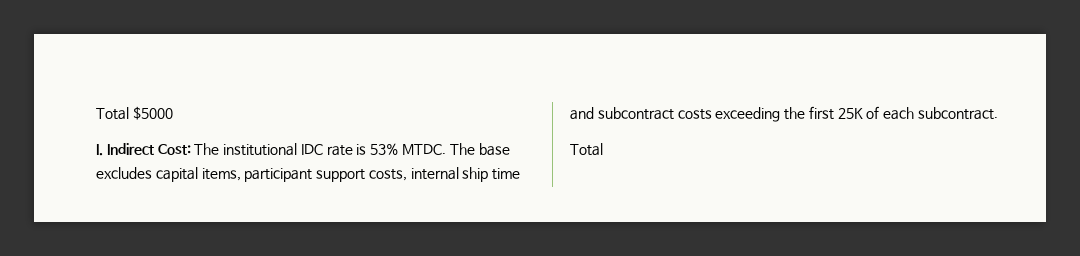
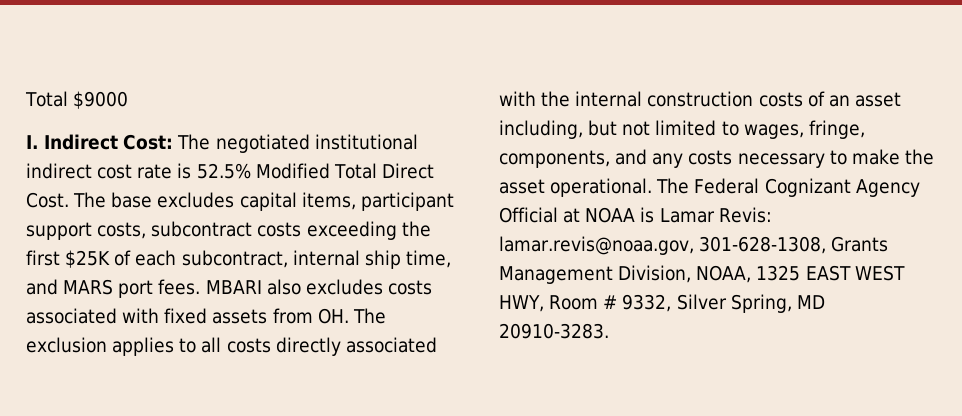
- Total $5000
+ Total $9000
- I. Indirect Cost: The institutional IDC rate is 53% MTDC.
+ I. Indirect Cost: The negotiated institutional indirect cost rate is 52.5% Modified Total Direct Cost.
- The base excludes capital items, participant support costs, internal ship time and subcontract costs exceeding the first 25K of each subcontract.
- Total
+ The base excludes capital items, participant support costs, subcontract costs exceeding the first $25K of each subcontract, internal ship time, and MARS port fees. MBARI also excludes costs associated with fixed assets from OH. The exclusion applies to all costs directly associated with the internal construction costs of an asset including, but not limited to wages, fringe, components, and any costs necessary to make the asset operational. The Federal Cognizant Agency Official at NOAA is Lamar Revis: lamar.revis@noaa.gov, 301-628-1308, Grants Management Division, NOAA, 1325 EAST WEST HWY, Room # 9332, Silver Spring, MD 20910-3283.

